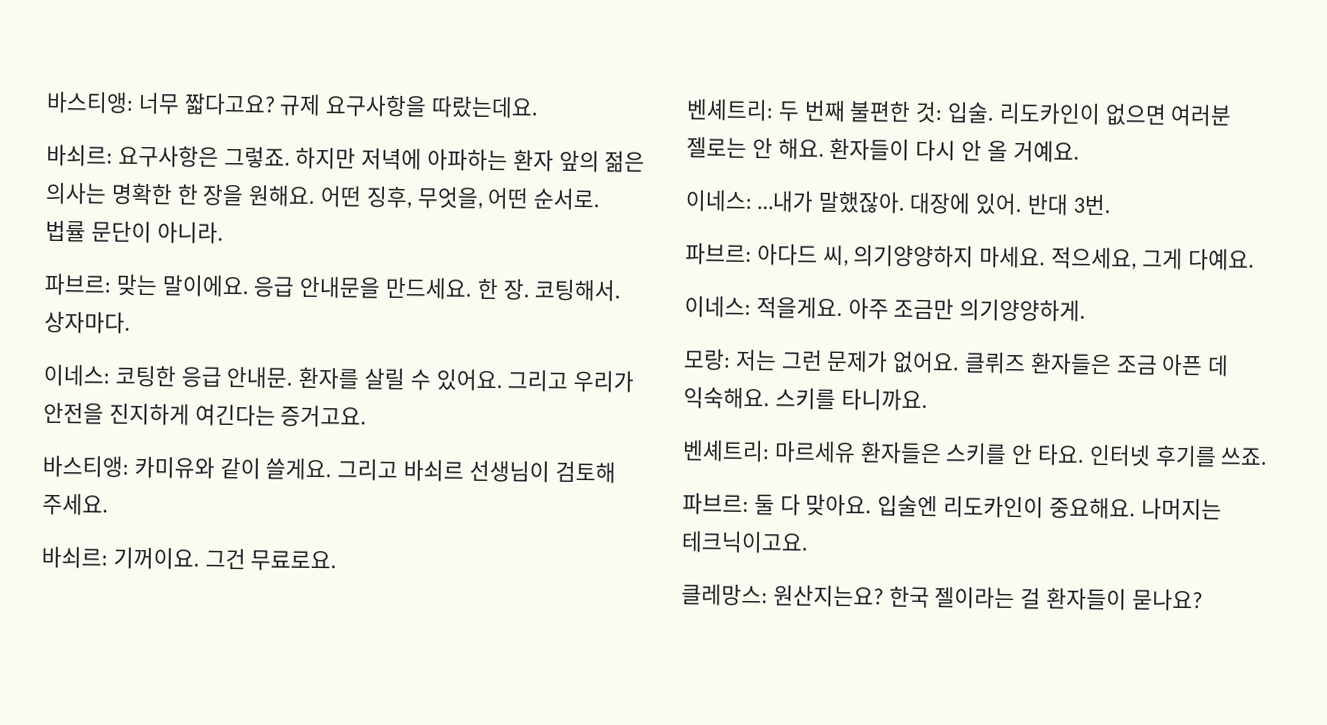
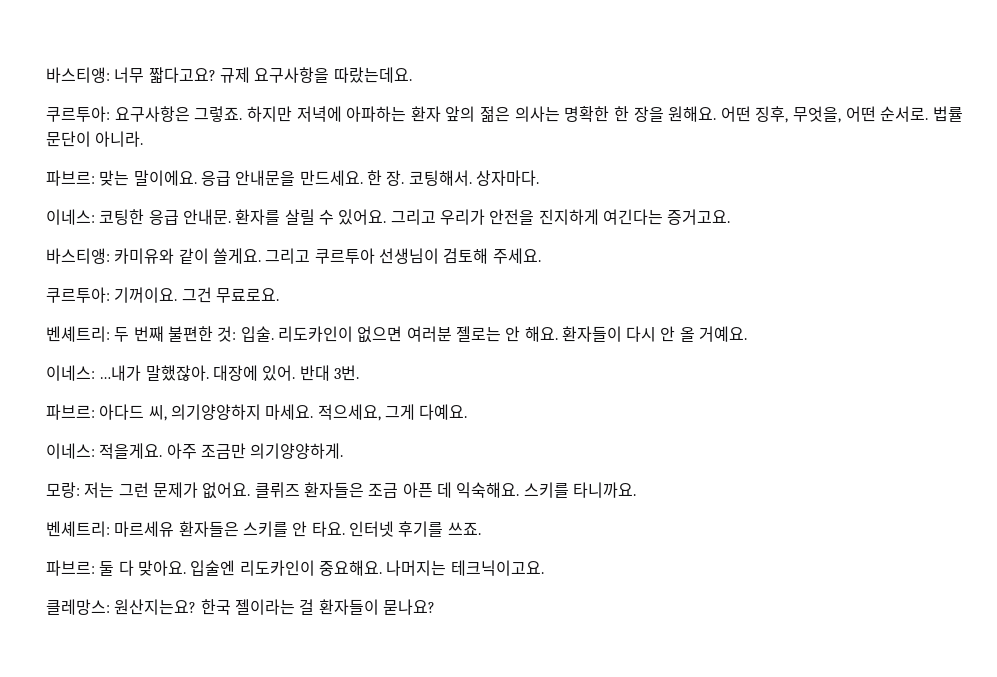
- 바쇠르: 요구사항은 그렇죠.
+ 쿠르투아: 요구사항은 그렇죠.
- 그리고 바쇠르 선생님이 검토해 주세요.
+ 그리고 쿠르투아 선생님이 검토해 주세요.
- 바쇠르: 기꺼이요.
+ 쿠르투아: 기꺼이요.

